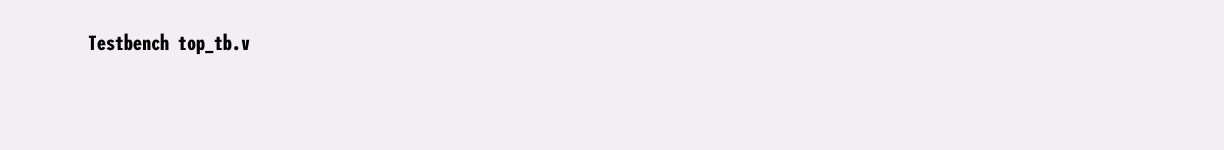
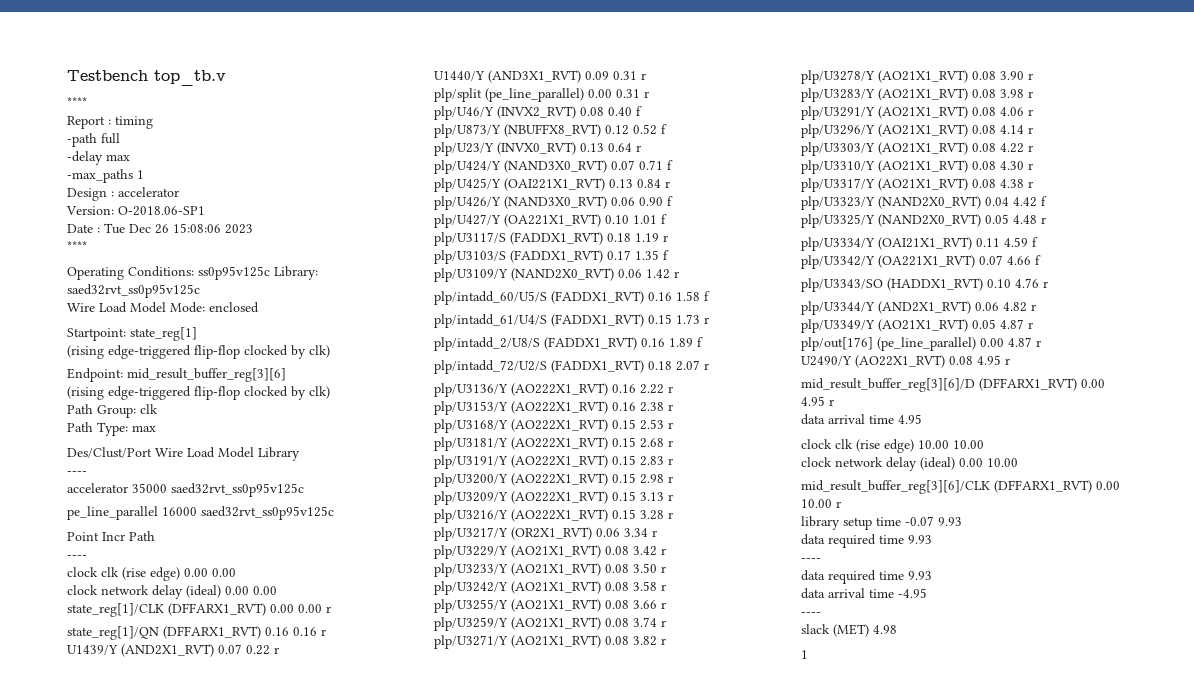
  Testbench top_tb.v
+ ****
+ Report : timing
+ -path full
+ -delay max
+ -max_paths 1
+ Design : accelerator
+ Version: O-2018.06-SP1
+ Date : Tue Dec 26 15:08:06 2023
+ ****
+ Operating Conditions: ss0p95v125c Library: saed32rvt_ss0p95v125c
+ Wire Load Model Mode: enclosed
+ Startpoint: state_reg[1]
+ (rising edge-triggered flip-flop clocked by clk)
+ Endpoint: mid_result_buffer_reg[3][6]
+ (rising edge-triggered flip-flop clocked by clk)
+ Path Group: clk
+ Path Type: max
+ Des/Clust/Port Wire Load Model Library
+ ----
+ accelerator 35000 saed32rvt_ss0p95v125c
+ pe_line_parallel 16000 saed32rvt_ss0p95v125c
+ Point Incr Path
+ ----
+ clock clk (rise edge) 0.00 0.00
+ clock network delay (ideal) 0.00 0.00
+ state_reg[1]/CLK (DFFARX1_RVT) 0.00 0.00 r
+ state_reg[1]/QN (DFFARX1_RVT) 0.16 0.16 r
+ U1439/Y (AND2X1_RVT) 0.07 0.22 r
+ U1440/Y (AND3X1_RVT) 0.09 0.31 r
+ plp/split (pe_line_parallel) 0.00 0.31 r
+ plp/U46/Y (INVX2_RVT) 0.08 0.40 f
+ plp/U873/Y (NBUFFX8_RVT) 0.12 0.52 f
+ plp/U23/Y (INVX0_RVT) 0.13 0.64 r
+ plp/U424/Y (NAND3X0_RVT) 0.07 0.71 f
+ plp/U425/Y (OAI221X1_RVT) 0.13 0.84 r
+ plp/U426/Y (NAND3X0_RVT) 0.06 0.90 f
+ plp/U427/Y (OA221X1_RVT) 0.10 1.01 f
+ plp/U3117/S (FADDX1_RVT) 0.18 1.19 r
+ plp/U3103/S (FADDX1_RVT) 0.17 1.35 f
+ plp/U3109/Y (NAND2X0_RVT) 0.06 1.42 r
+ plp/intadd_60/U5/S (FADDX1_RVT) 0.16 1.58 f
+ plp/intadd_61/U4/S (FADDX1_RVT) 0.15 1.73 r
+ plp/intadd_2/U8/S (FADDX1_RVT) 0.16 1.89 f
+ plp/intadd_72/U2/S (FADDX1_RVT) 0.18 2.07 r
+ plp/U3136/Y (AO222X1_RVT) 0.16 2.22 r
+ plp/U3153/Y (AO222X1_RVT) 0.16 2.38 r
+ plp/U3168/Y (AO222X1_RVT) 0.15 2.53 r
+ plp/U3181/Y (AO222X1_RVT) 0.15 2.68 r
+ plp/U3191/Y (AO222X1_RVT) 0.15 2.83 r
+ plp/U3200/Y (AO222X1_RVT) 0.15 2.98 r
+ plp/U3209/Y (AO222X1_RVT) 0.15 3.13 r
+ plp/U3216/Y (AO222X1_RVT) 0.15 3.28 r
+ plp/U3217/Y (OR2X1_RVT) 0.06 3.34 r
+ plp/U3229/Y (AO21X1_RVT) 0.08 3.42 r
+ plp/U3233/Y (AO21X1_RVT) 0.08 3.50 r
+ plp/U3242/Y (AO21X1_RVT) 0.08 3.58 r
+ plp/U3255/Y (AO21X1_RVT) 0.08 3.66 r
+ plp/U3259/Y (AO21X1_RVT) 0.08 3.74 r
+ plp/U3271/Y (AO21X1_RVT) 0.08 3.82 r
+ plp/U3278/Y (AO21X1_RVT) 0.08 3.90 r
+ plp/U3283/Y (AO21X1_RVT) 0.08 3.98 r
+ plp/U3291/Y (AO21X1_RVT) 0.08 4.06 r
+ plp/U3296/Y (AO21X1_RVT) 0.08 4.14 r
+ plp/U3303/Y (AO21X1_RVT) 0.08 4.22 r
+ plp/U3310/Y (AO21X1_RVT) 0.08 4.30 r
+ plp/U3317/Y (AO21X1_RVT) 0.08 4.38 r
+ plp/U3323/Y (NAND2X0_RVT) 0.04 4.42 f
+ plp/U3325/Y (NAND2X0_RVT) 0.05 4.48 r
+ plp/U3334/Y (OAI21X1_RVT) 0.11 4.59 f
+ plp/U3342/Y (OA221X1_RVT) 0.07 4.66 f
+ plp/U3343/SO (HADDX1_RVT) 0.10 4.76 r
+ plp/U3344/Y (AND2X1_RVT) 0.06 4.82 r
+ plp/U3349/Y (AO21X1_RVT) 0.05 4.87 r
+ plp/out[176] (pe_line_parallel) 0.00 4.87 r
+ U2490/Y (AO22X1_RVT) 0.08 4.95 r
+ mid_result_buffer_reg[3][6]/D (DFFARX1_RVT) 0.00 4.95 r
+ data arrival time 4.95
+ clock clk (rise edge) 10.00 10.00
+ clock network delay (ideal) 0.00 10.00
+ mid_result_buffer_reg[3][6]/CLK (DFFARX1_RVT) 0.00 10.00 r
+ library setup time -0.07 9.93
+ data required time 9.93
+ ----
+ data required time 9.93
+ data arrival time -4.95
+ ----
+ slack (MET) 4.98
+ 1

